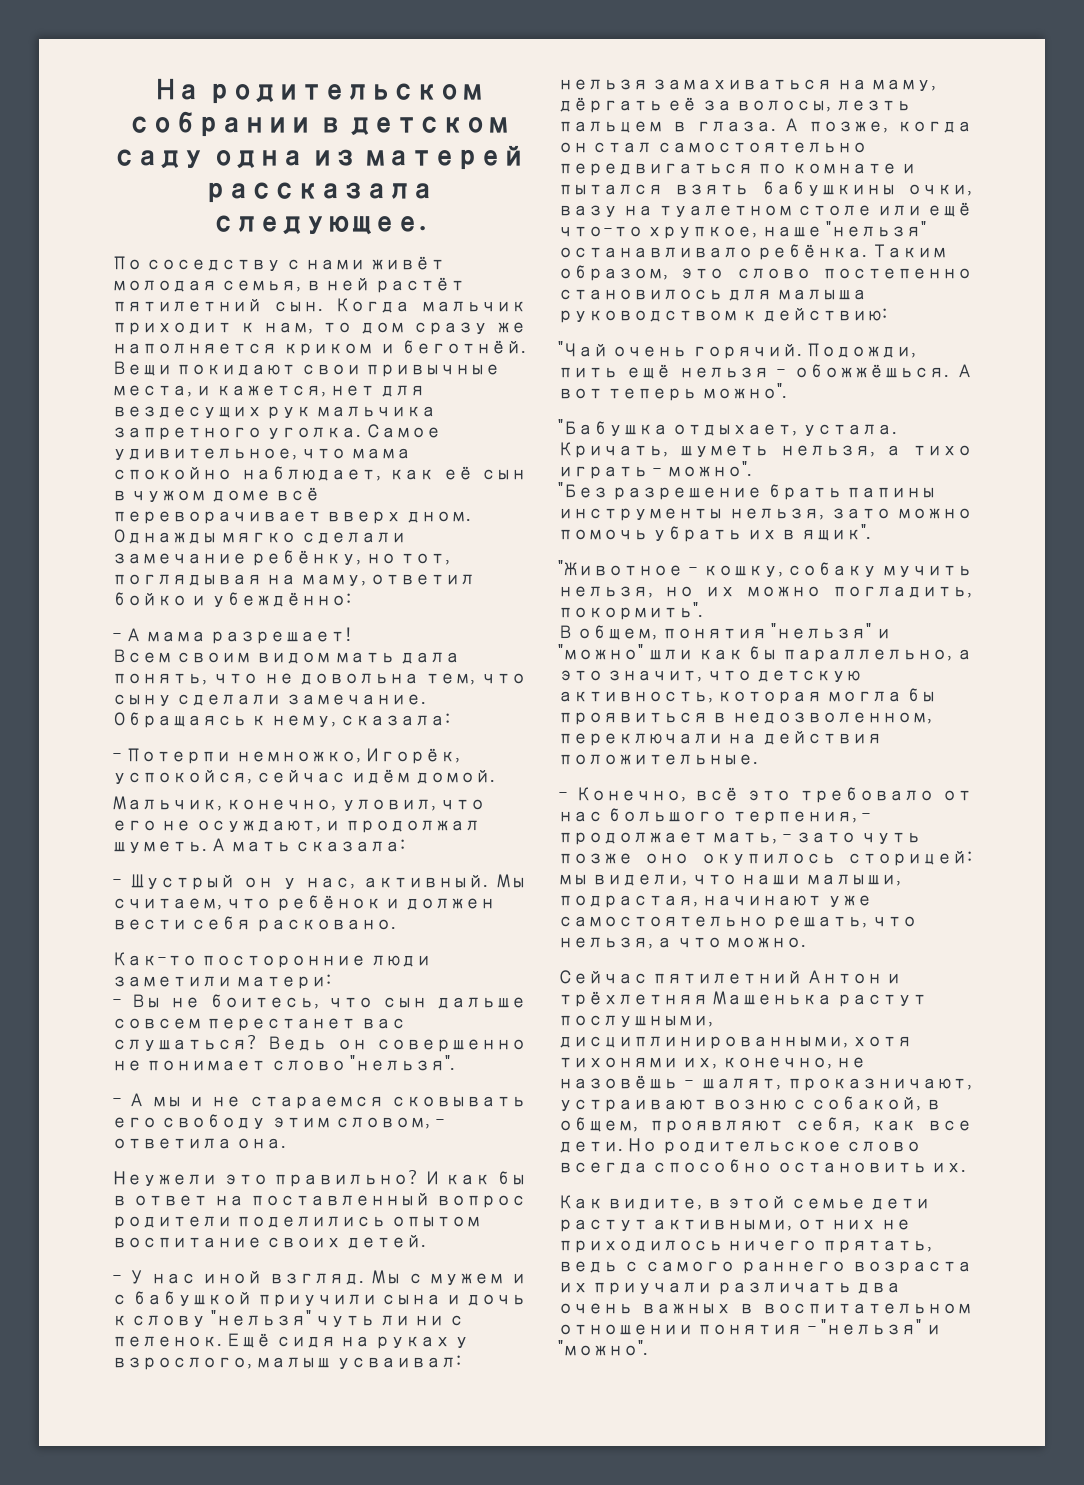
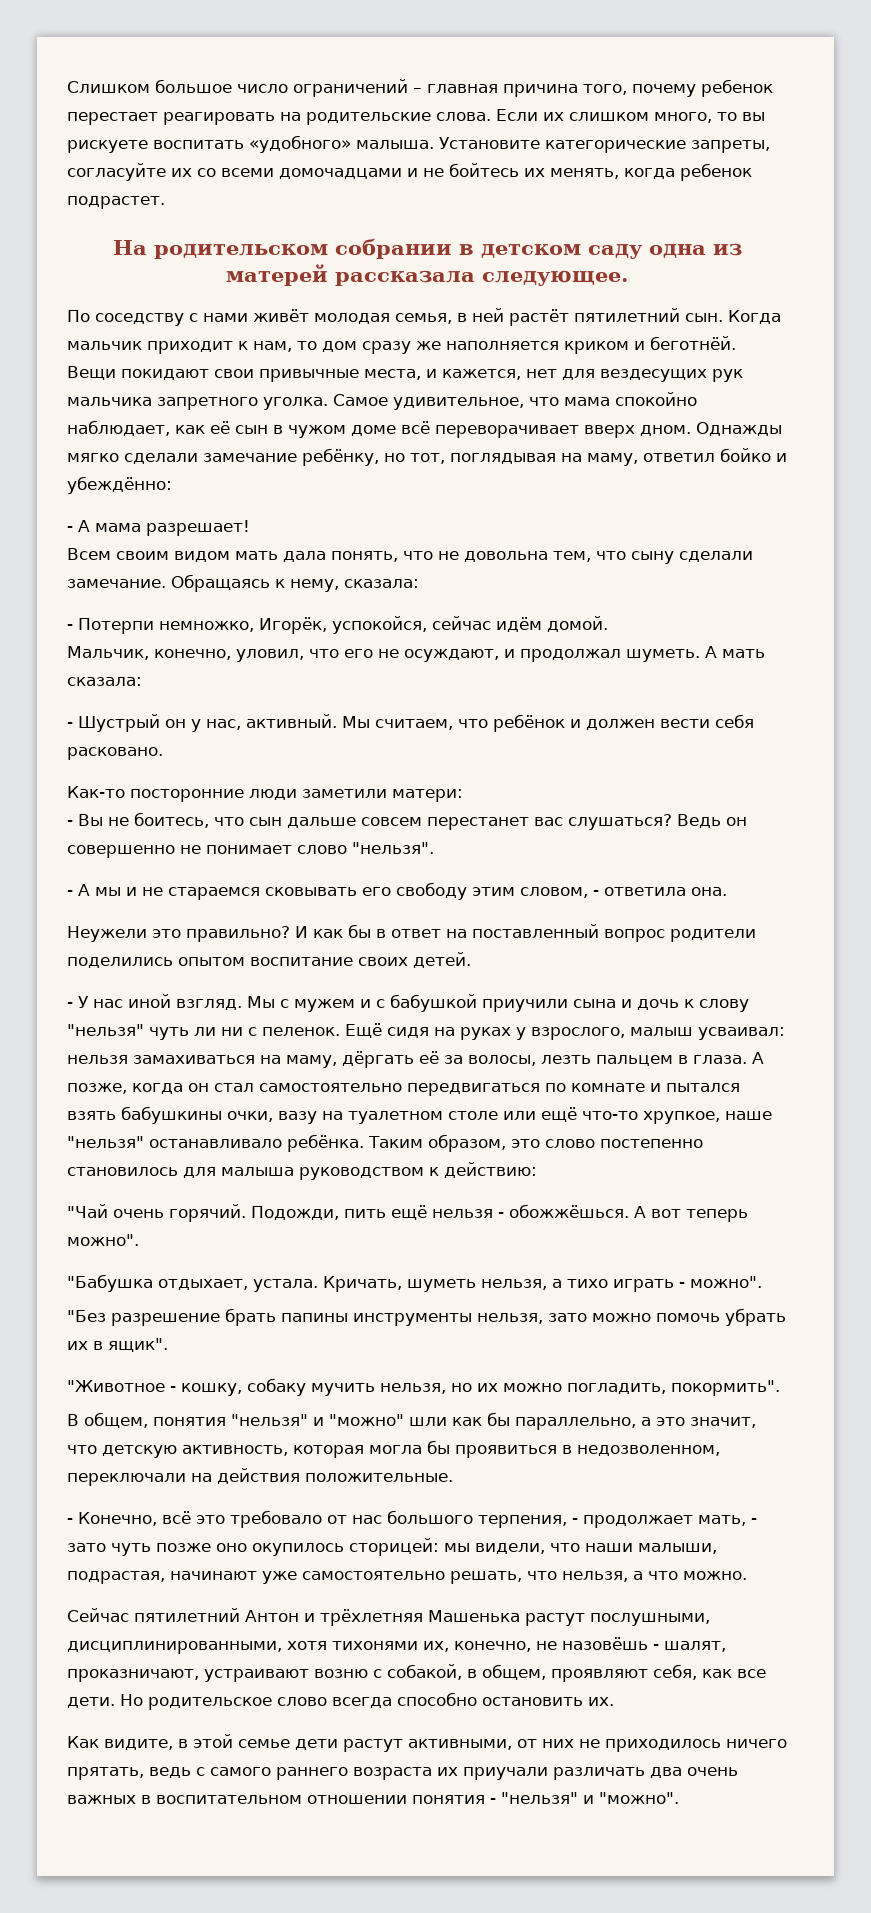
+ Слишком большое число ограничений – главная причина того, почему ребенок перестает реагировать на родительские слова. Если их слишком много, то вы рискуете воспитать «удобного» малыша. Установите категорические запреты, согласуйте их со всеми домочадцами и не бойтесь их менять, когда ребенок подрастет.

